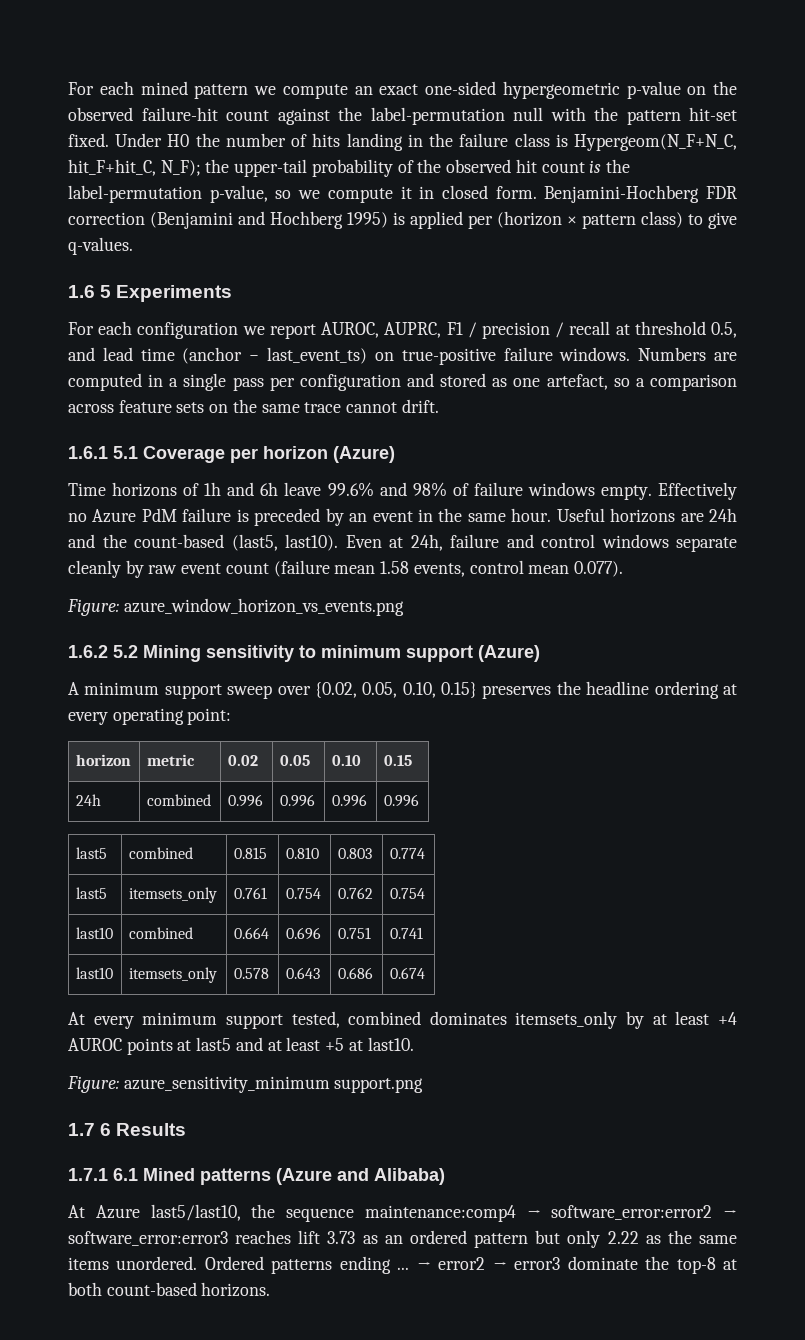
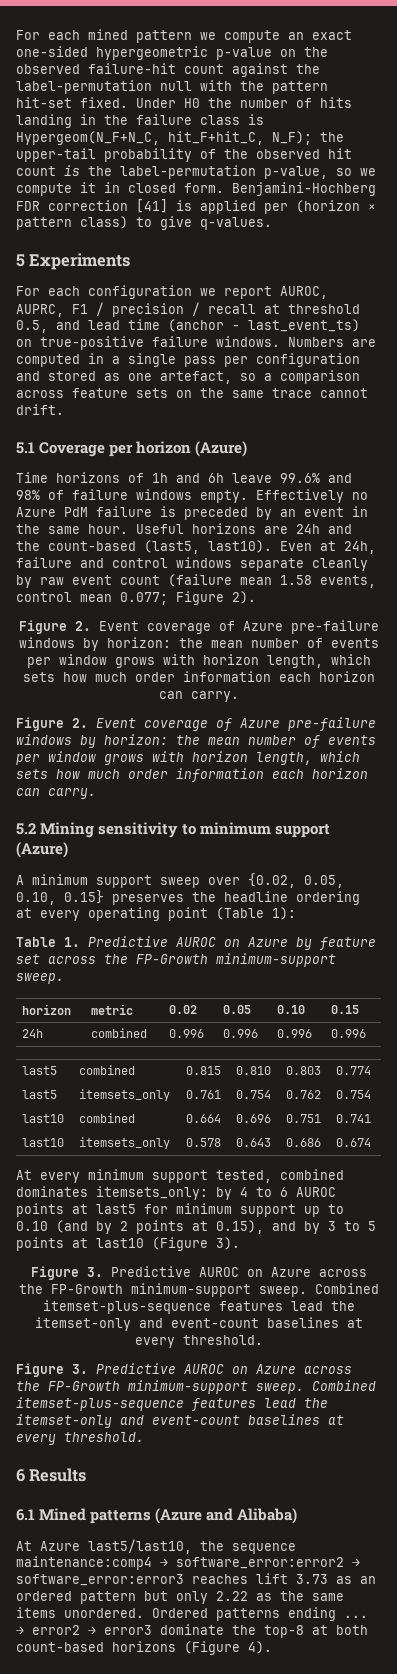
- Benjamini-Hochberg FDR correction (Benjamini and Hochberg 1995) is applied per (horizon × pattern class) to give q-values.
+ Benjamini-Hochberg FDR correction [41] is applied per (horizon × pattern class) to give q-values.
- 1.6 5 Experiments
+ 5 Experiments
- 1.6.1 5.1 Coverage per horizon (Azure)
+ 5.1 Coverage per horizon (Azure)
- Even at 24h, failure and control windows separate cleanly by raw event count (failure mean 1.58 events, control mean 0.077).
- Figure: azure_window_horizon_vs_events.png
- 1.6.2 5.2 Mining sensitivity to minimum support (Azure)
+ Even at 24h, failure and control windows separate cleanly by raw event count (failure mean 1.58 events, control mean 0.077; Figure 2).
+ Figure 2. Event coverage of Azure pre-failure windows by horizon: the mean number of events per window grows with horizon length, which sets how much order information each horizon can carry.
+ Figure 2. Event coverage of Azure pre-failure windows by horizon: the mean number of events per window grows with horizon length, which sets how much order information each horizon can carry.
+ 5.2 Mining sensitivity to minimum support (Azure)
- A minimum support sweep over {0.02, 0.05, 0.10, 0.15} preserves the headline ordering at every operating point:
+ A minimum support sweep over {0.02, 0.05, 0.10, 0.15} preserves the headline ordering at every operating point (Table 1):
+ Table 1. Predictive AUROC on Azure by feature set across the FP-Growth minimum-support sweep.
- At every minimum support tested, combined dominates itemsets_only by at least +4 AUROC points at last5 and at least +5 at last10.
- Figure: azure_sensitivity_minimum support.png
- 1.7 6 Results
+ At every minimum support tested, combined dominates itemsets_only: by 4 to 6 AUROC points at last5 for minimum support up to 0.10 (and by 2 points at 0.15), and by 3 to 5 points at last10 (Figure 3).
+ Figure 3. Predictive AUROC on Azure across the FP-Growth minimum-support sweep. Combined itemset-plus-sequence features lead the itemset-only and event-count baselines at every threshold.
+ Figure 3. Predictive AUROC on Azure across the FP-Growth minimum-support sweep. Combined itemset-plus-sequence features lead the itemset-only and event-count baselines at every threshold.
+ 6 Results
- 1.7.1 6.1 Mined patterns (Azure and Alibaba)
+ 6.1 Mined patterns (Azure and Alibaba)
- → error2 → error3 dominate the top-8 at both count-based horizons.
+ → error2 → error3 dominate the top-8 at both count-based horizons (Figure 4).

